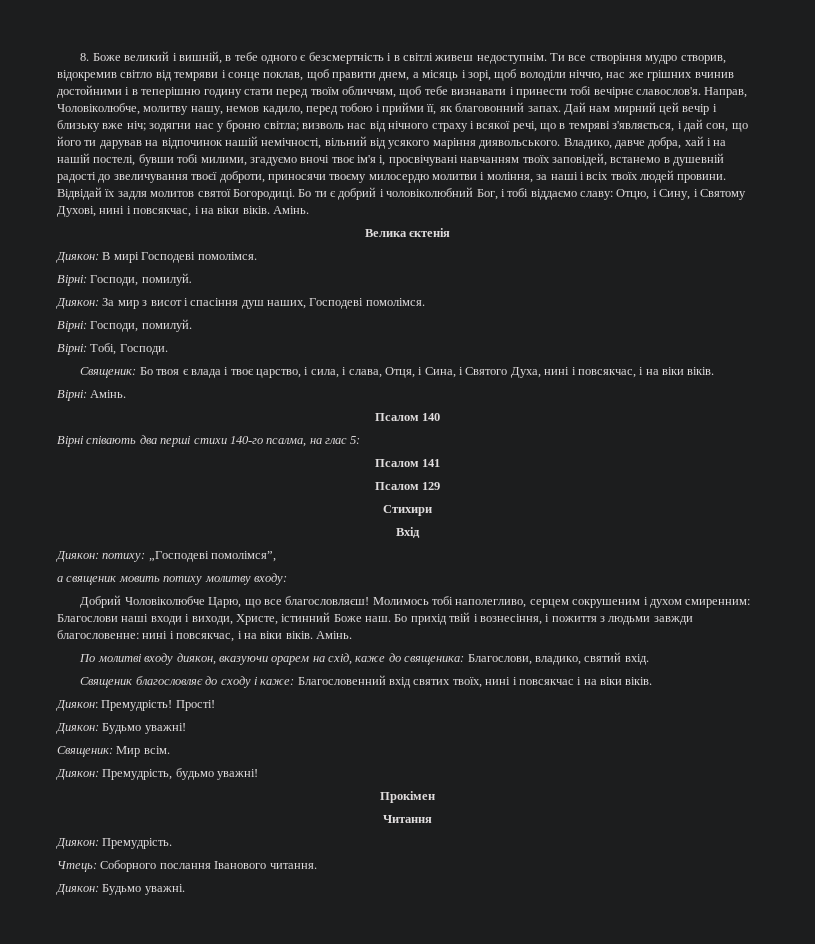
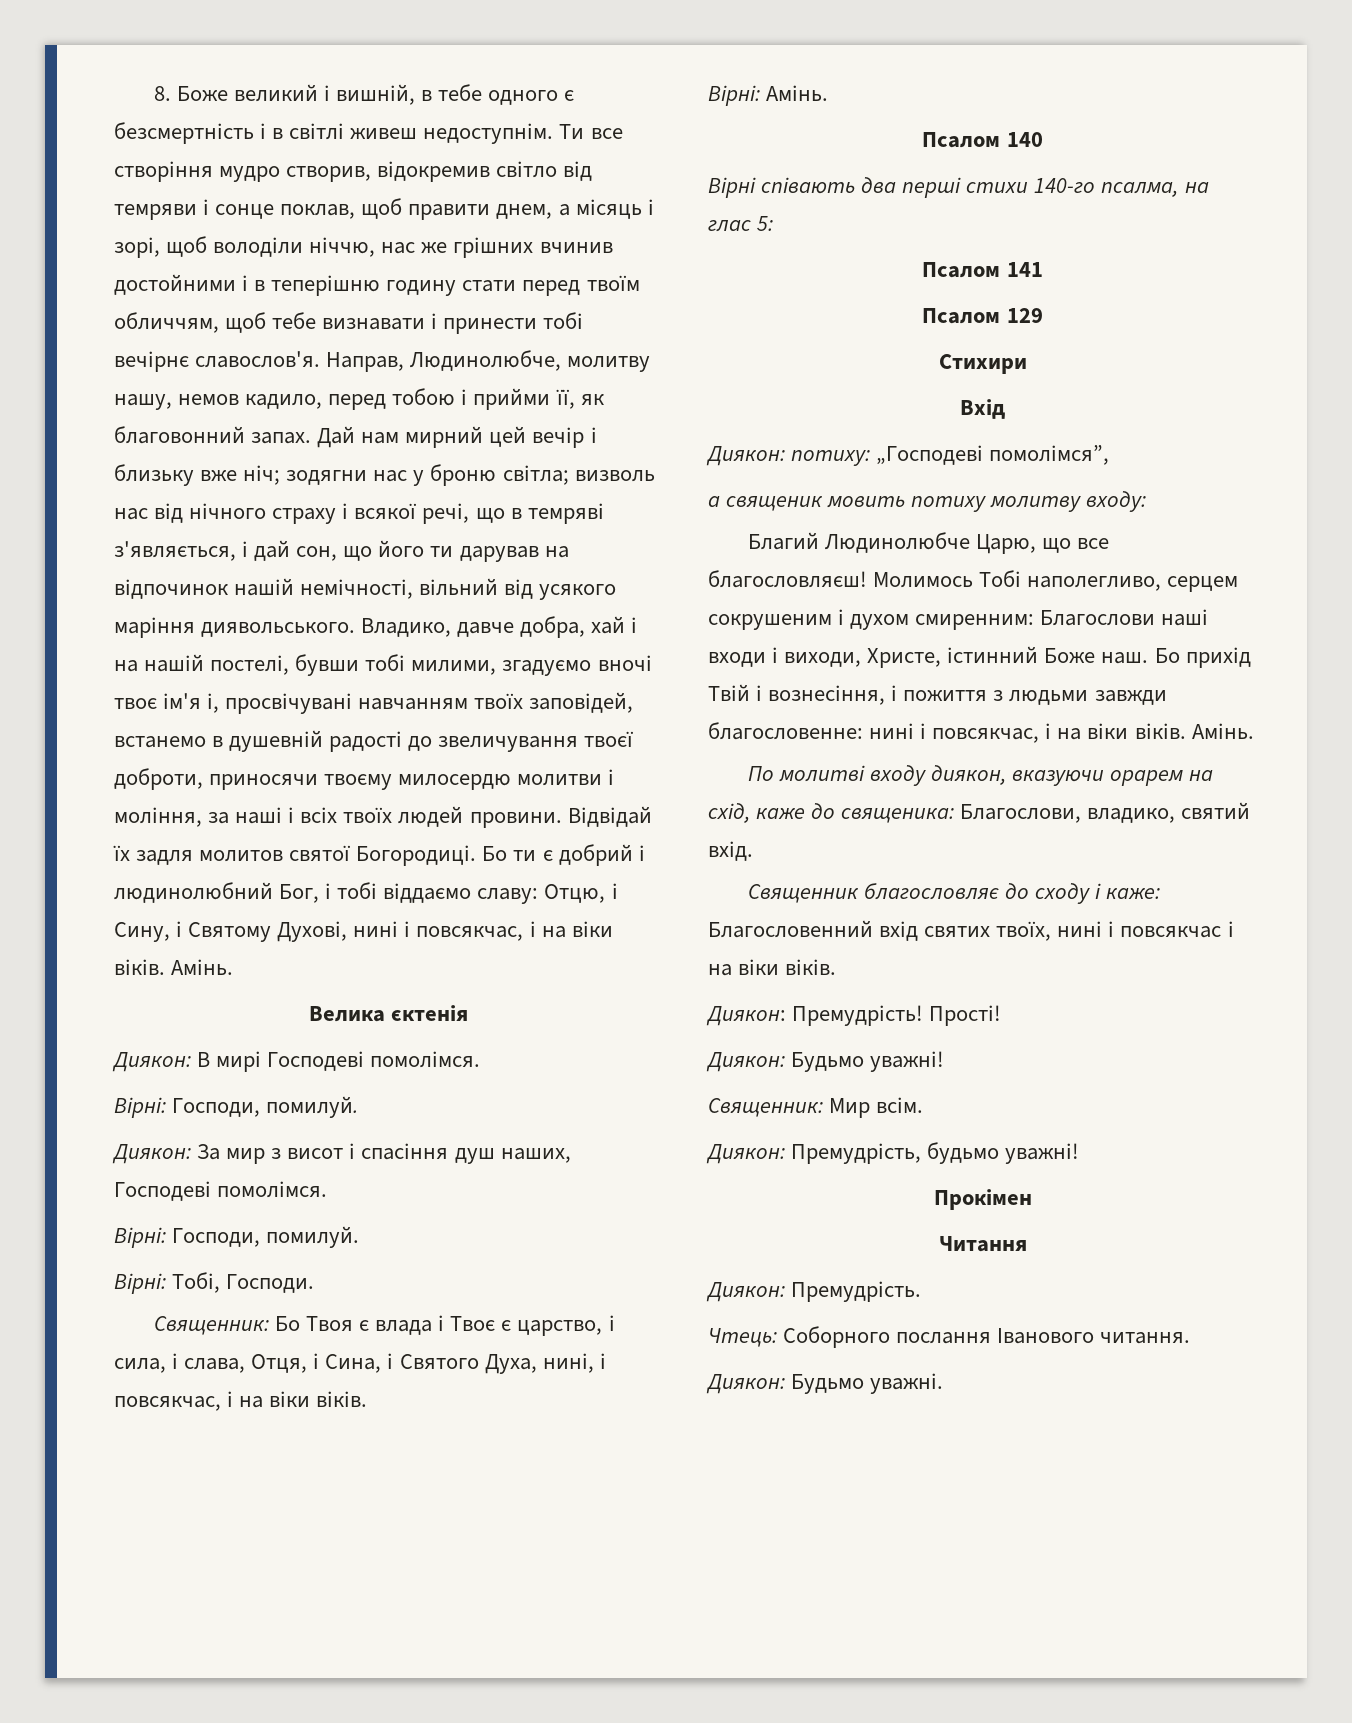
- Направ, Чоловіколюбче, молитву нашу, немов кадило, перед тобою і прийми її, як благовонний запах.
+ Направ, Людинолюбче, молитву нашу, немов кадило, перед тобою і прийми її, як благовонний запах.
- Бо ти є добрий і чоловіколюбний Бог, і тобі віддаємо славу: Отцю, і Сину, і Святому Духові, нині і повсякчас, і на віки віків.
+ Бо ти є добрий і людинолюбний Бог, і тобі віддаємо славу: Отцю, і Сину, і Святому Духові, нині і повсякчас, і на віки віків.
- Священик: Бо твоя є влада і твоє царство, і сила, і слава, Отця, і Сина, і Святого Духа, нині і повсякчас, і на віки віків.
+ Священник: Бо Твоя є влада і Твоє є царство, і сила, і слава, Отця, і Сина, і Святого Духа, нині, і повсякчас, і на віки віків.
- Добрий Чоловіколюбче Царю, що все благословляєш!
+ Благий Людинолюбче Царю, що все благословляєш!
- Молимось тобі наполегливо, серцем сокрушеним і духом смиренним: Благослови наші входи і виходи, Христе, істинний Боже наш.
+ Молимось Тобі наполегливо, серцем сокрушеним і духом смиренним: Благослови наші входи і виходи, Христе, істинний Боже наш.
- Бо прихід твій і вознесіння, і пожиття з людьми завжди благословенне: нині і повсякчас, і на віки віків.
+ Бо прихід Твій і вознесіння, і пожиття з людьми завжди благословенне: нині і повсякчас, і на віки віків.
- Священик благословляє до сходу і каже: Благословенний вхід святих твоїх, нині і повсякчас і на віки віків.
+ Священник благословляє до сходу і каже: Благословенний вхід святих твоїх, нині і повсякчас і на віки віків.
- Священик: Мир всім.
+ Священник: Мир всім.

